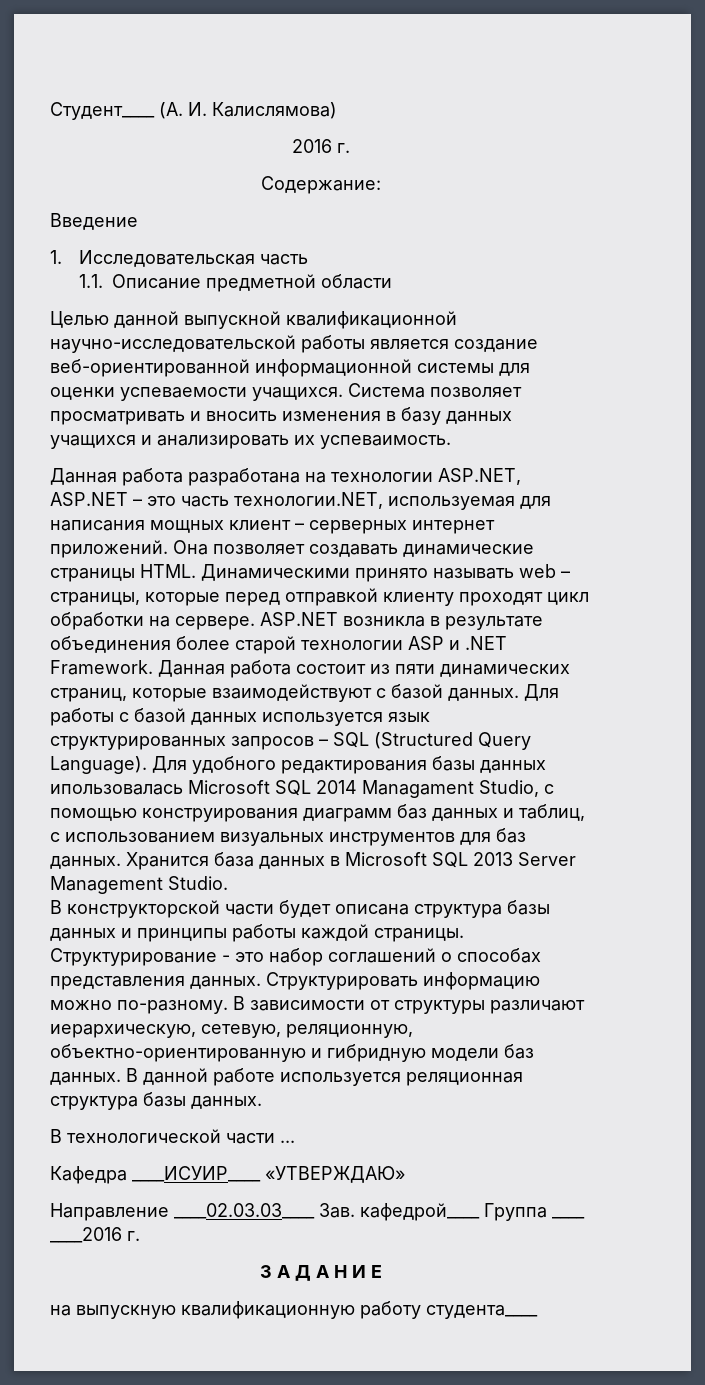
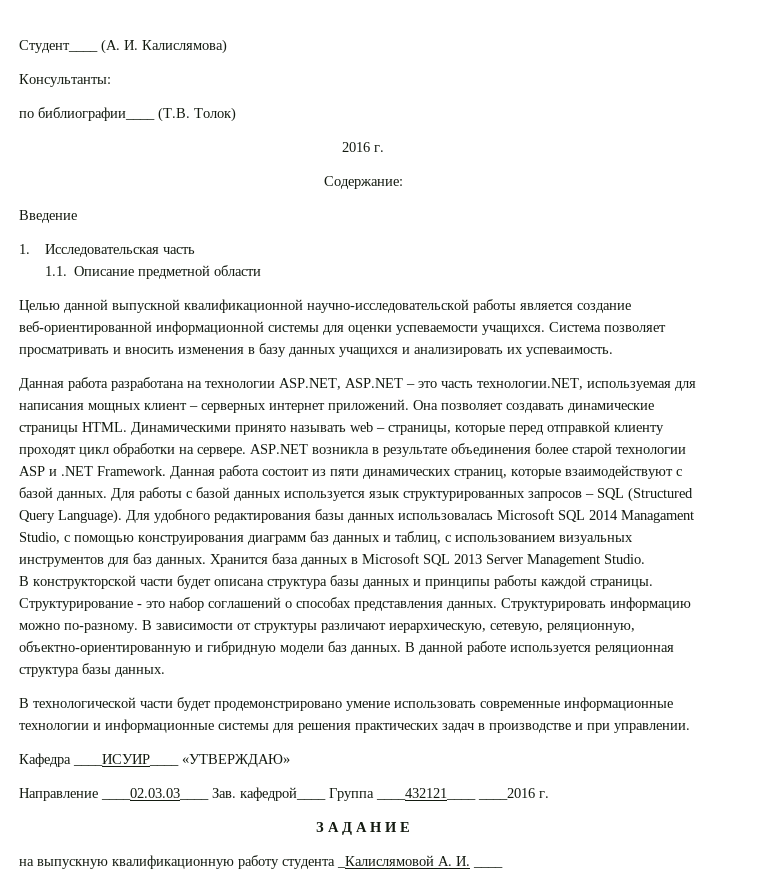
+ Консультанты:
+ по библиографии____ (Т.В. Толок)
- Для удобного редактирования базы данных ипользовалась Microsoft SQL 2014 Managament Studio, с помощью конструирования диаграмм баз данных и таблиц, с использованием визуальных инструментов для баз данных.
+ Для удобного редактирования базы данных иcпользовалась Microsoft SQL 2014 Managament Studio, с помощью конструирования диаграмм баз данных и таблиц, с использованием визуальных инструментов для баз данных.
- В технологической части ...
+ В технологической части будет продемонстрировано умение использовать современные информационные технологии и информационные системы для решения практических задач в производстве и при управлении.
- Направление ____02.03.03____ Зав. кафедрой____ Группа ____ ____2016 г.
+ Направление ____02.03.03____ Зав. кафедрой____ Группа ____432121____ ____2016 г.
- на выпускную квалификационную работу студента____
+ на выпускную квалификационную работу студента _Калислямовой А. И. ____

